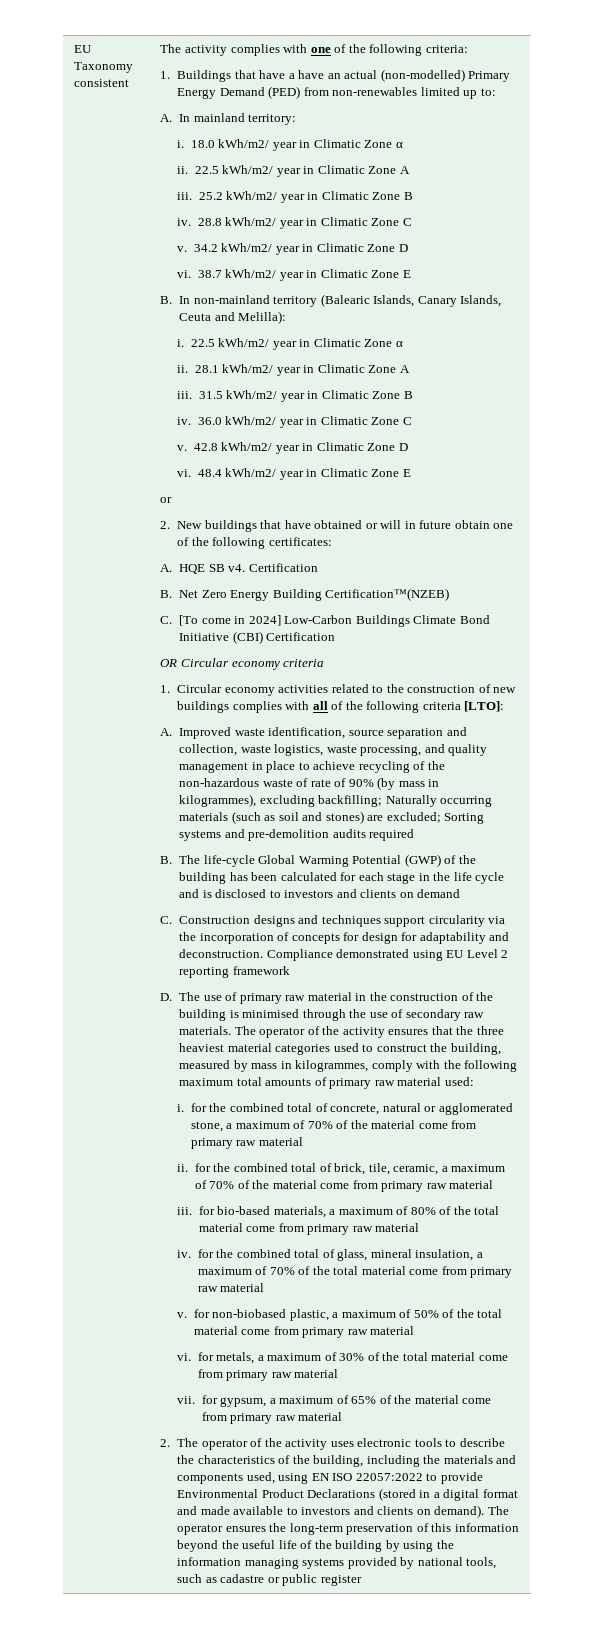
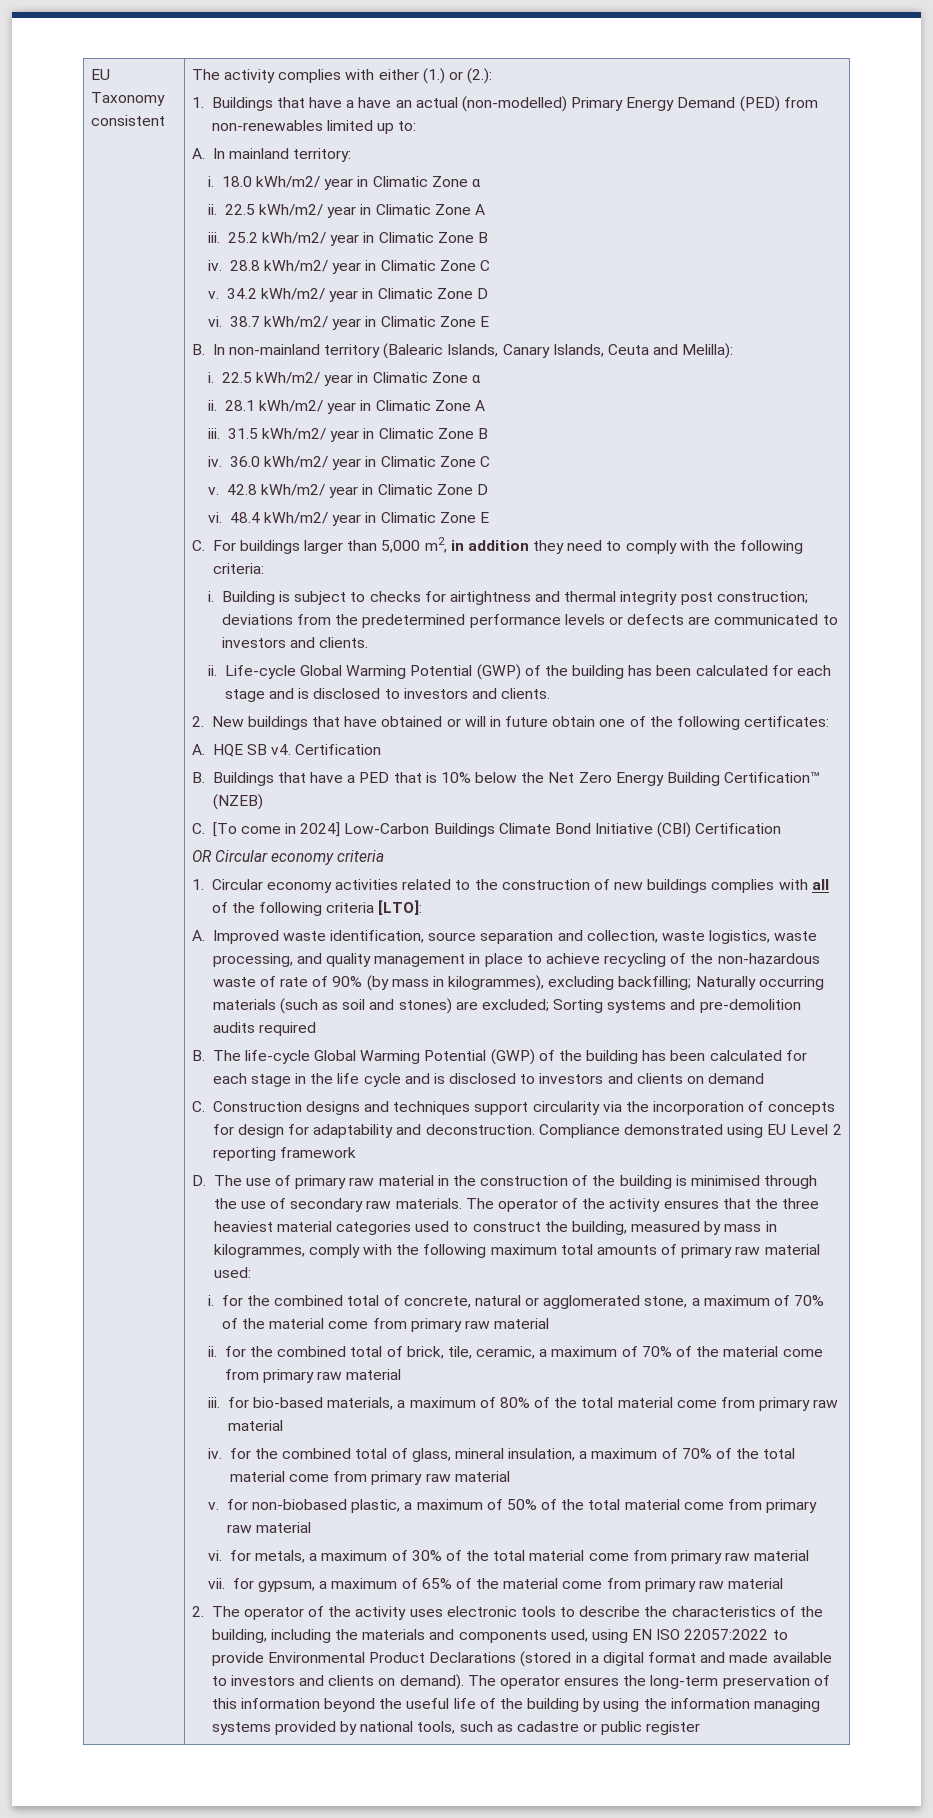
- The activity complies with one of the following criteria:
+ The activity complies with either (1.) or (2.):
  48.4 kWh/m2/ year in Climatic Zone E
- or
+ C. For buildings larger than 5,000 m2, in addition they need to comply with the following criteria:
+ i. Building is subject to checks for airtightness and thermal integrity post construction; deviations from the predetermined performance levels or defects are communicated to investors and clients.
+ ii. Life-cycle Global Warming Potential (GWP) of the building has been calculated for each stage and is disclosed to investors and clients.
- B. Net Zero Energy Building Certification™(NZEB)
+ B. Buildings that have a PED that is 10% below the Net Zero Energy Building Certification™ (NZEB)

